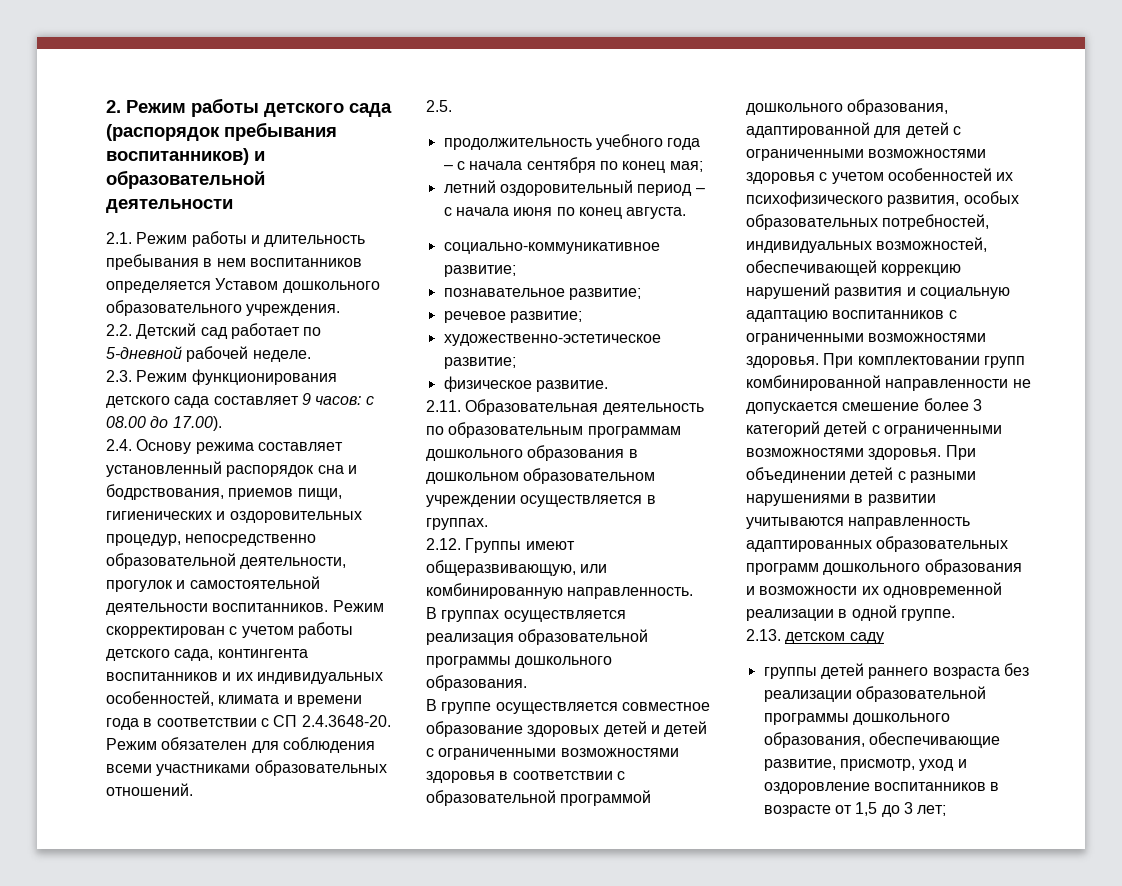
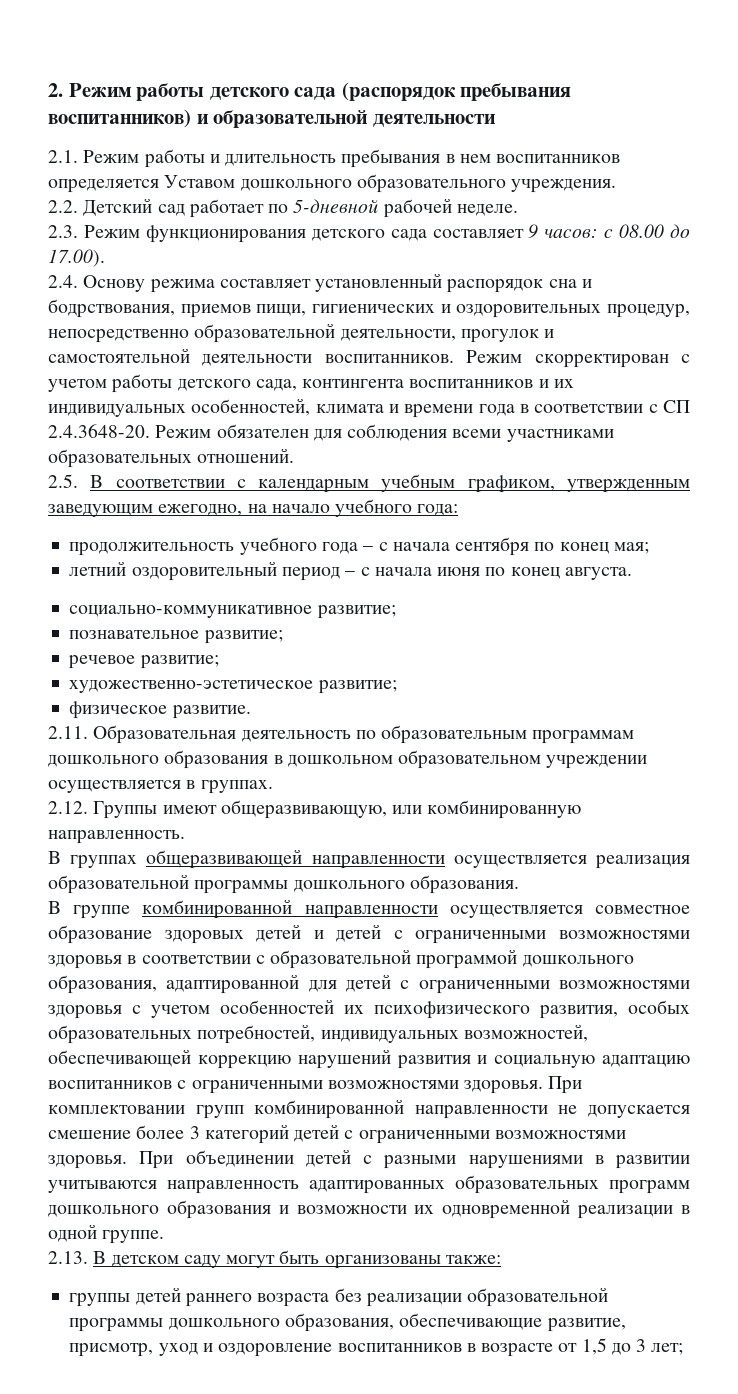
- 2.5.
+ 2.5. В соответствии с календарным учебным графиком, утвержденным заведующим ежегодно, на начало учебного года:
- В группах осуществляется реализация образовательной программы дошкольного образования.
+ В группах общеразвивающей направленности осуществляется реализация образовательной программы дошкольного образования.
- В группе осуществляется совместное образование здоровых детей и детей с ограниченными возможностями здоровья в соответствии с образовательной программой дошкольного образования, адаптированной для детей с ограниченными возможностями здоровья с учетом особенностей их психофизического развития, особых образовательных потребностей, индивидуальных возможностей, обеспечивающей коррекцию нарушений развития и социальную адаптацию воспитанников с ограниченными возможностями здоровья.
+ В группе комбинированной направленности осуществляется совместное образование здоровых детей и детей с ограниченными возможностями здоровья в соответствии с образовательной программой дошкольного образования, адаптированной для детей с ограниченными возможностями здоровья с учетом особенностей их психофизического развития, особых образовательных потребностей, индивидуальных возможностей, обеспечивающей коррекцию нарушений развития и социальную адаптацию воспитанников с ограниченными возможностями здоровья.
- 2.13. детском саду
+ 2.13. В детском саду могут быть организованы также:

